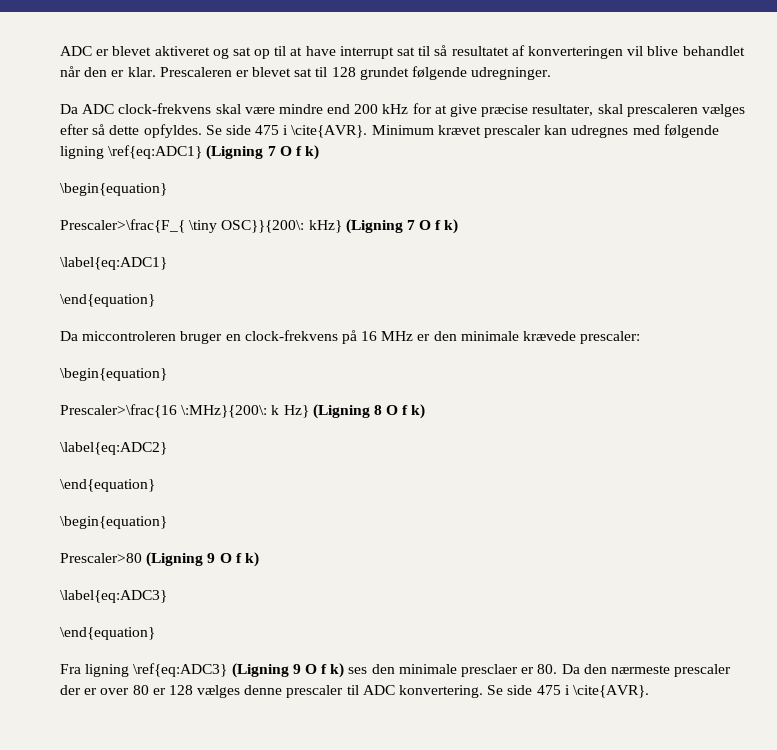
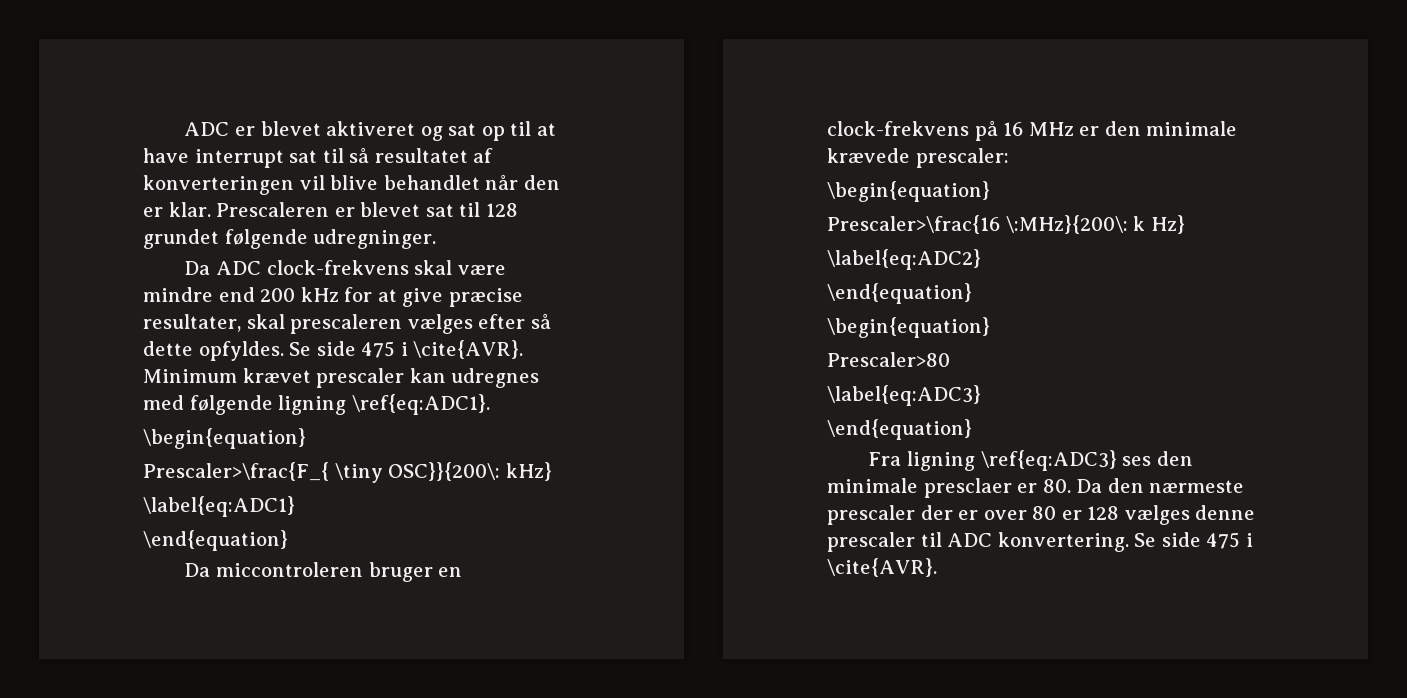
- Minimum krævet prescaler kan udregnes med følgende ligning \ref{eq:ADC1} (Ligning 7 O f k)
+ Minimum krævet prescaler kan udregnes med følgende ligning \ref{eq:ADC1}.
- Prescaler>\frac{F_{ \tiny OSC}}{200\: kHz} (Ligning 7 O f k)
+ Prescaler>\frac{F_{ \tiny OSC}}{200\: kHz}
- Prescaler>\frac{16 \:MHz}{200\: k Hz} (Ligning 8 O f k)
+ Prescaler>\frac{16 \:MHz}{200\: k Hz}
- Prescaler>80 (Ligning 9 O f k)
+ Prescaler>80
- Fra ligning \ref{eq:ADC3} (Ligning 9 O f k) ses den minimale presclaer er 80. Da den nærmeste prescaler der er over 80 er 128 vælges denne prescaler til ADC konvertering.
+ Fra ligning \ref{eq:ADC3} ses den minimale presclaer er 80. Da den nærmeste prescaler der er over 80 er 128 vælges denne prescaler til ADC konvertering.

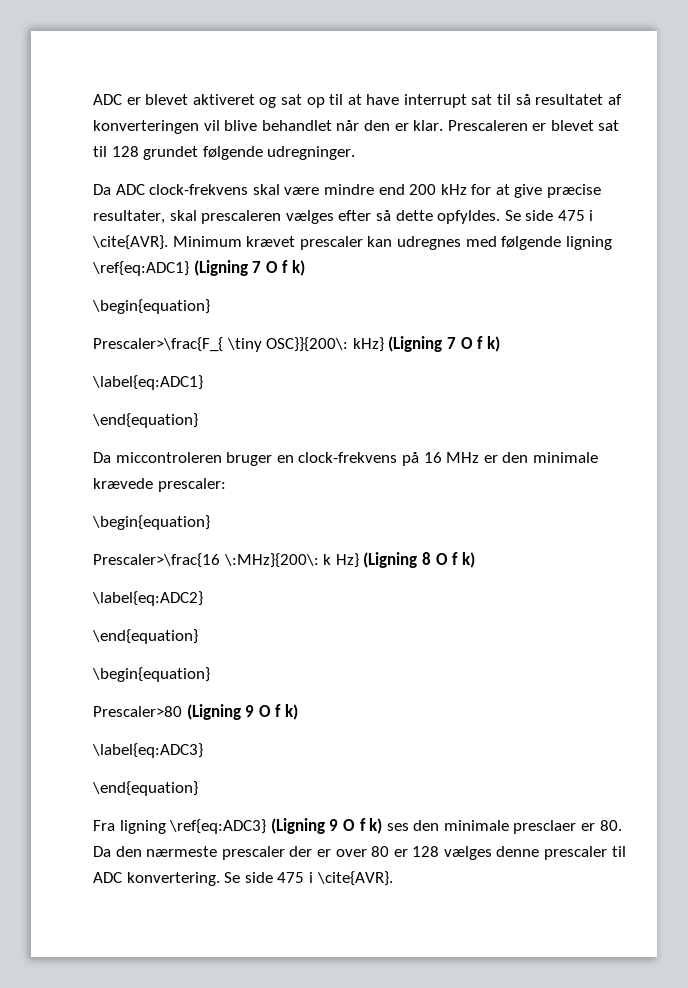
- Minimum krævet prescaler kan udregnes med følgende ligning \ref{eq:ADC1}.
+ Minimum krævet prescaler kan udregnes med følgende ligning \ref{eq:ADC1} (Ligning 7 O f k)
- Prescaler>\frac{F_{ \tiny OSC}}{200\: kHz}
+ Prescaler>\frac{F_{ \tiny OSC}}{200\: kHz} (Ligning 7 O f k)
- Prescaler>\frac{16 \:MHz}{200\: k Hz}
+ Prescaler>\frac{16 \:MHz}{200\: k Hz} (Ligning 8 O f k)
- Prescaler>80
+ Prescaler>80 (Ligning 9 O f k)
- Fra ligning \ref{eq:ADC3} ses den minimale presclaer er 80. Da den nærmeste prescaler der er over 80 er 128 vælges denne prescaler til ADC konvertering.
+ Fra ligning \ref{eq:ADC3} (Ligning 9 O f k) ses den minimale presclaer er 80. Da den nærmeste prescaler der er over 80 er 128 vælges denne prescaler til ADC konvertering.

